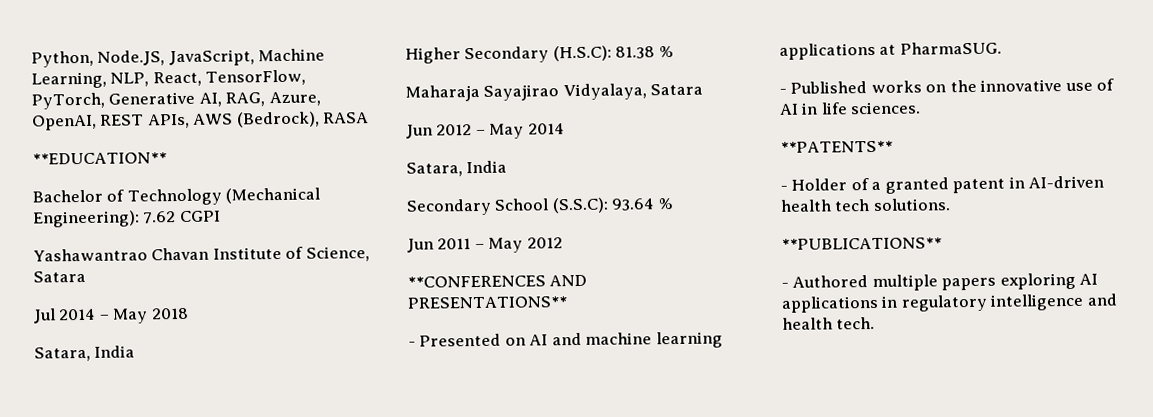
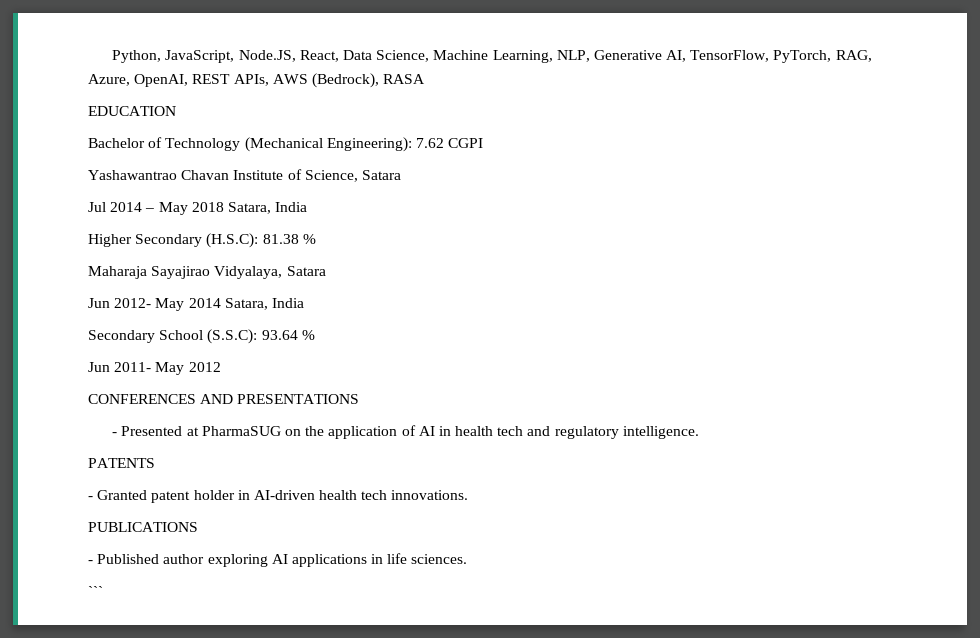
- Python, Node.JS, JavaScript, Machine Learning, NLP, React, TensorFlow, PyTorch, Generative AI, RAG, Azure, OpenAI, REST APIs, AWS (Bedrock), RASA
+ Python, JavaScript, Node.JS, React, Data Science, Machine Learning, NLP, Generative AI, TensorFlow, PyTorch, RAG, Azure, OpenAI, REST APIs, AWS (Bedrock), RASA
- **EDUCATION**
+ EDUCATION
- Jul 2014 – May 2018
- Satara, India
+ Jul 2014 – May 2018 Satara, India
- Jun 2012 – May 2014
- Satara, India
+ Jun 2012- May 2014 Satara, India
- Jun 2011 – May 2012
+ Jun 2011- May 2012
- **CONFERENCES AND PRESENTATIONS**
+ CONFERENCES AND PRESENTATIONS
- - Presented on AI and machine learning applications at PharmaSUG.
- - Published works on the innovative use of AI in life sciences.
- **PATENTS**
- - Holder of a granted patent in AI-driven health tech solutions.
- **PUBLICATIONS**
- - Authored multiple papers exploring AI applications in regulatory intelligence and health tech.
+ - Presented at PharmaSUG on the application of AI in health tech and regulatory intelligence.
+ PATENTS
+ - Granted patent holder in AI-driven health tech innovations.
+ PUBLICATIONS
+ - Published author exploring AI applications in life sciences.
+ ```

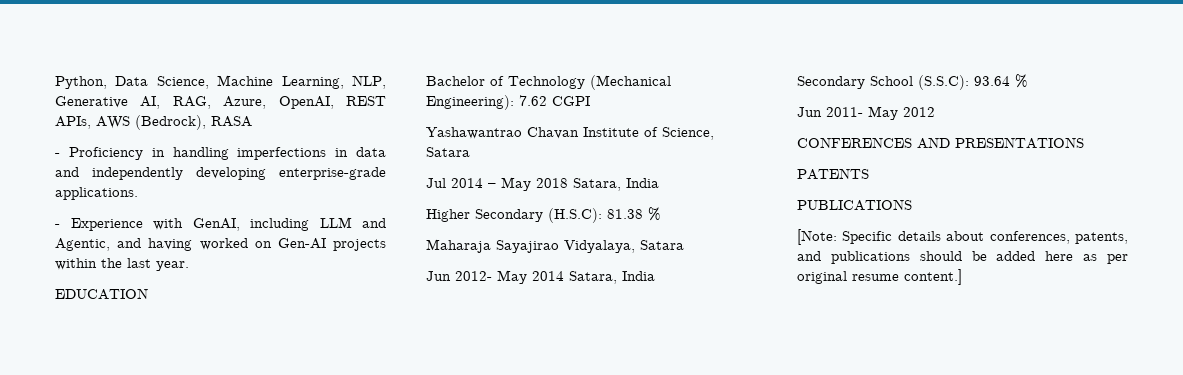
- Python, JavaScript, Node.JS, React, Data Science, Machine Learning, NLP, Generative AI, TensorFlow, PyTorch, RAG, Azure, OpenAI, REST APIs, AWS (Bedrock), RASA
+ Python, Data Science, Machine Learning, NLP, Generative AI, RAG, Azure, OpenAI, REST APIs, AWS (Bedrock), RASA
+ - Proficiency in handling imperfections in data and independently developing enterprise-grade applications.
+ - Experience with GenAI, including LLM and Agentic, and having worked on Gen-AI projects within the last year.
- - Presented at PharmaSUG on the application of AI in health tech and regulatory intelligence.
  PATENTS
- - Granted patent holder in AI-driven health tech innovations.
  PUBLICATIONS
- - Published author exploring AI applications in life sciences.
- ```
+ [Note: Specific details about conferences, patents, and publications should be added here as per original resume content.]

